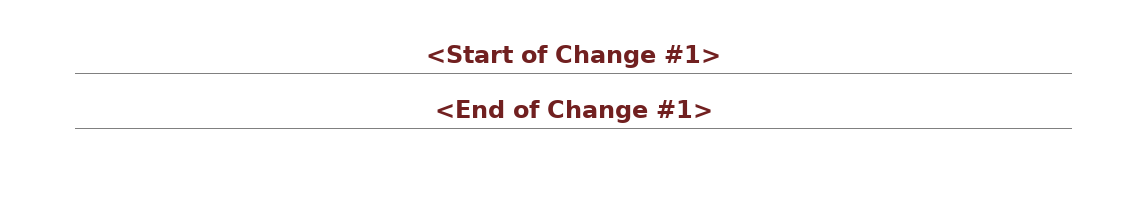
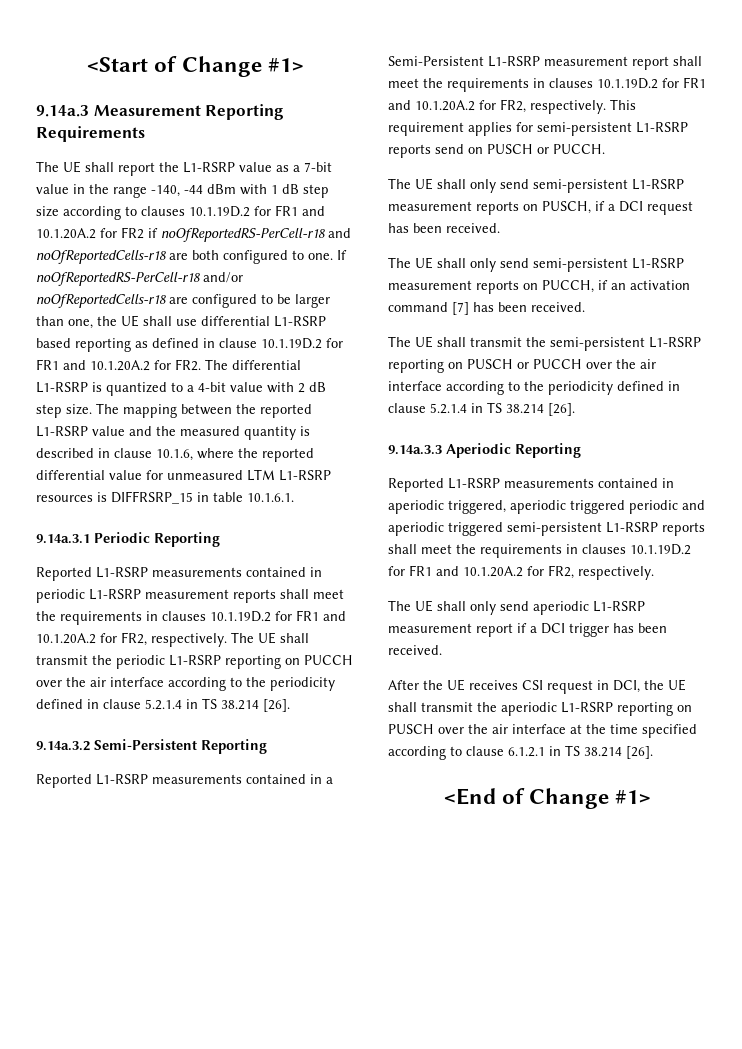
+ 9.14a.3 Measurement Reporting Requirements
+ The UE shall report the L1-RSRP value as a 7-bit value in the range -140, -44 dBm with 1 dB step size according to clauses 10.1.19D.2 for FR1 and 10.1.20A.2 for FR2 if noOfReportedRS-PerCell-r18 and noOfReportedCells-r18 are both configured to one. If noOfReportedRS-PerCell-r18 and/or noOfReportedCells-r18 are configured to be larger than one, the UE shall use differential L1-RSRP based reporting as defined in clause 10.1.19D.2 for FR1 and 10.1.20A.2 for FR2. The differential L1-RSRP is quantized to a 4-bit value with 2 dB step size. The mapping between the reported L1-RSRP value and the measured quantity is described in clause 10.1.6, where the reported differential value for unmeasured LTM L1-RSRP resources is DIFFRSRP_15 in table 10.1.6.1.
+ 9.14a.3.1 Periodic Reporting
+ Reported L1-RSRP measurements contained in periodic L1-RSRP measurement reports shall meet the requirements in clauses 10.1.19D.2 for FR1 and 10.1.20A.2 for FR2, respectively. The UE shall transmit the periodic L1-RSRP reporting on PUCCH over the air interface according to the periodicity defined in clause 5.2.1.4 in TS 38.214 [26].
+ 9.14a.3.2 Semi-Persistent Reporting
+ Reported L1-RSRP measurements contained in a Semi-Persistent L1-RSRP measurement report shall meet the requirements in clauses 10.1.19D.2 for FR1 and 10.1.20A.2 for FR2, respectively. This requirement applies for semi-persistent L1-RSRP reports send on PUSCH or PUCCH.
+ The UE shall only send semi-persistent L1-RSRP measurement reports on PUSCH, if a DCI request has been received.
+ The UE shall only send semi-persistent L1-RSRP measurement reports on PUCCH, if an activation command [7] has been received.
+ The UE shall transmit the semi-persistent L1-RSRP reporting on PUSCH or PUCCH over the air interface according to the periodicity defined in clause 5.2.1.4 in TS 38.214 [26].
+ 9.14a.3.3 Aperiodic Reporting
+ Reported L1-RSRP measurements contained in aperiodic triggered, aperiodic triggered periodic and aperiodic triggered semi-persistent L1-RSRP reports shall meet the requirements in clauses 10.1.19D.2 for FR1 and 10.1.20A.2 for FR2, respectively.
+ The UE shall only send aperiodic L1-RSRP measurement report if a DCI trigger has been received.
+ After the UE receives CSI request in DCI, the UE shall transmit the aperiodic L1-RSRP reporting on PUSCH over the air interface at the time specified according to clause 6.1.2.1 in TS 38.214 [26].

